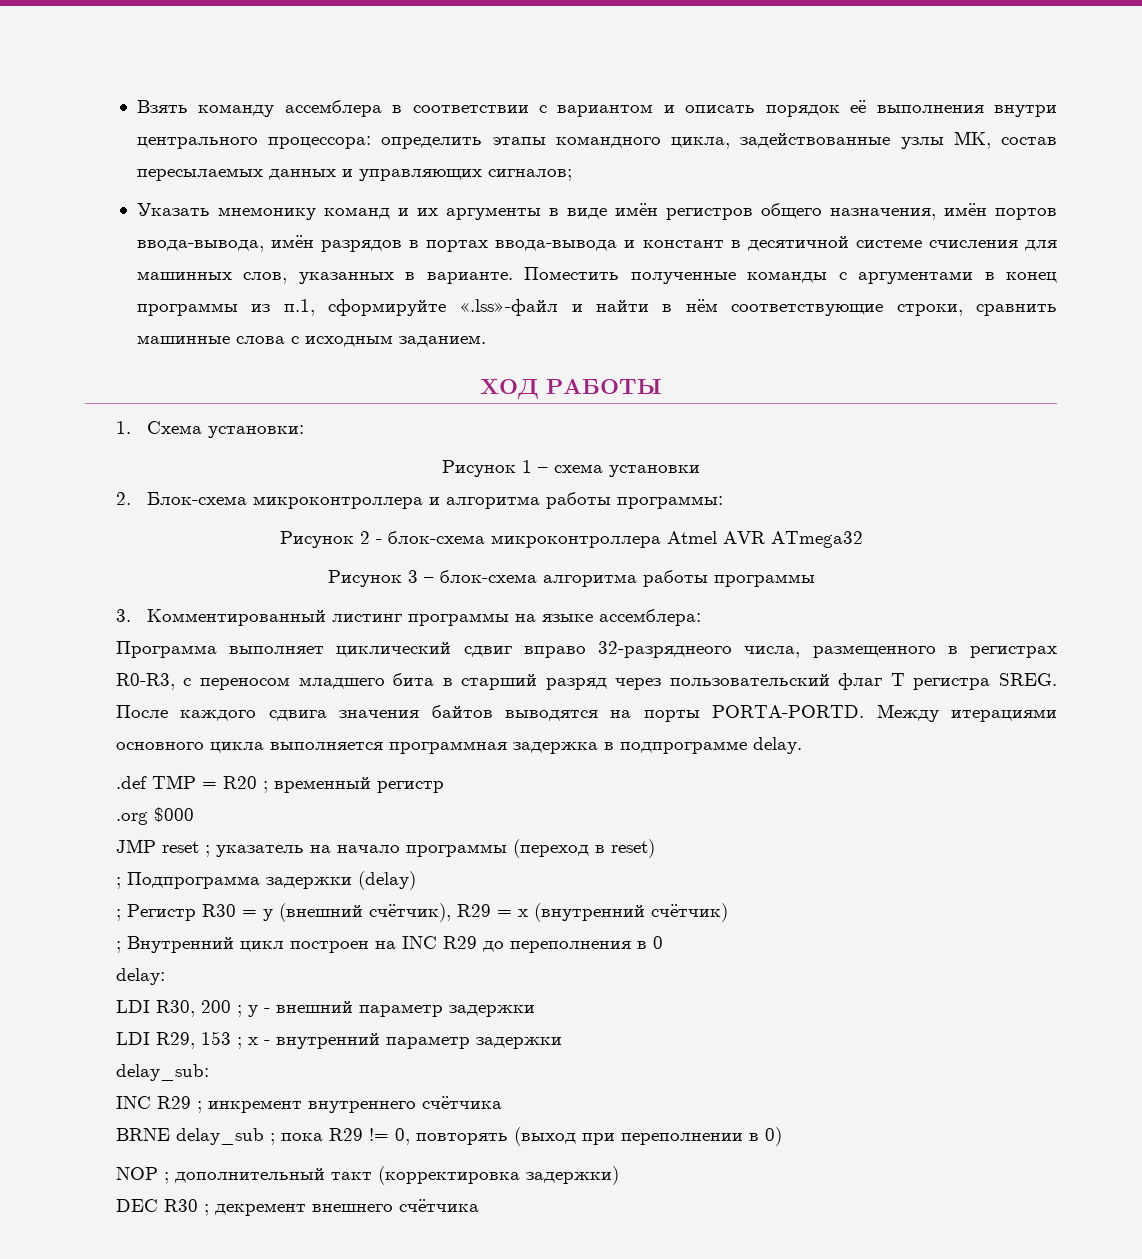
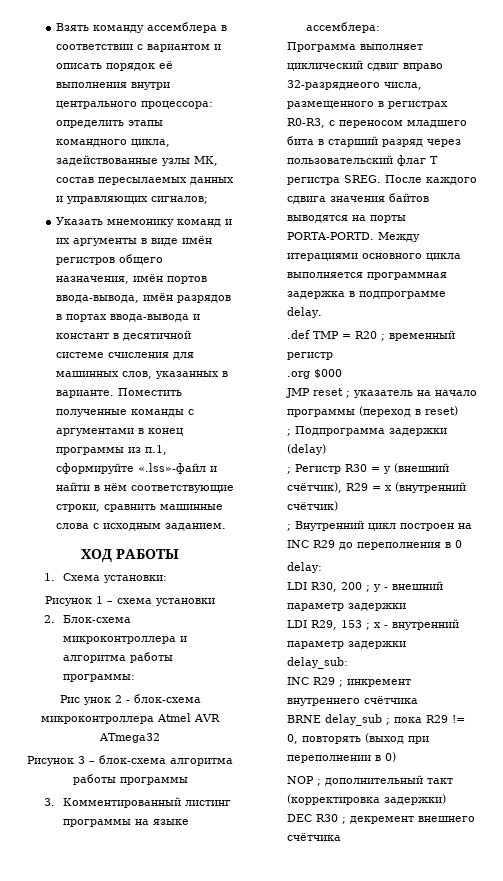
- Рисунок 2 - блок-схема микроконтроллера Atmel AVR ATmega32
+ Рис унок 2 - блок-схема микроконтроллера Atmel AVR ATmega32

